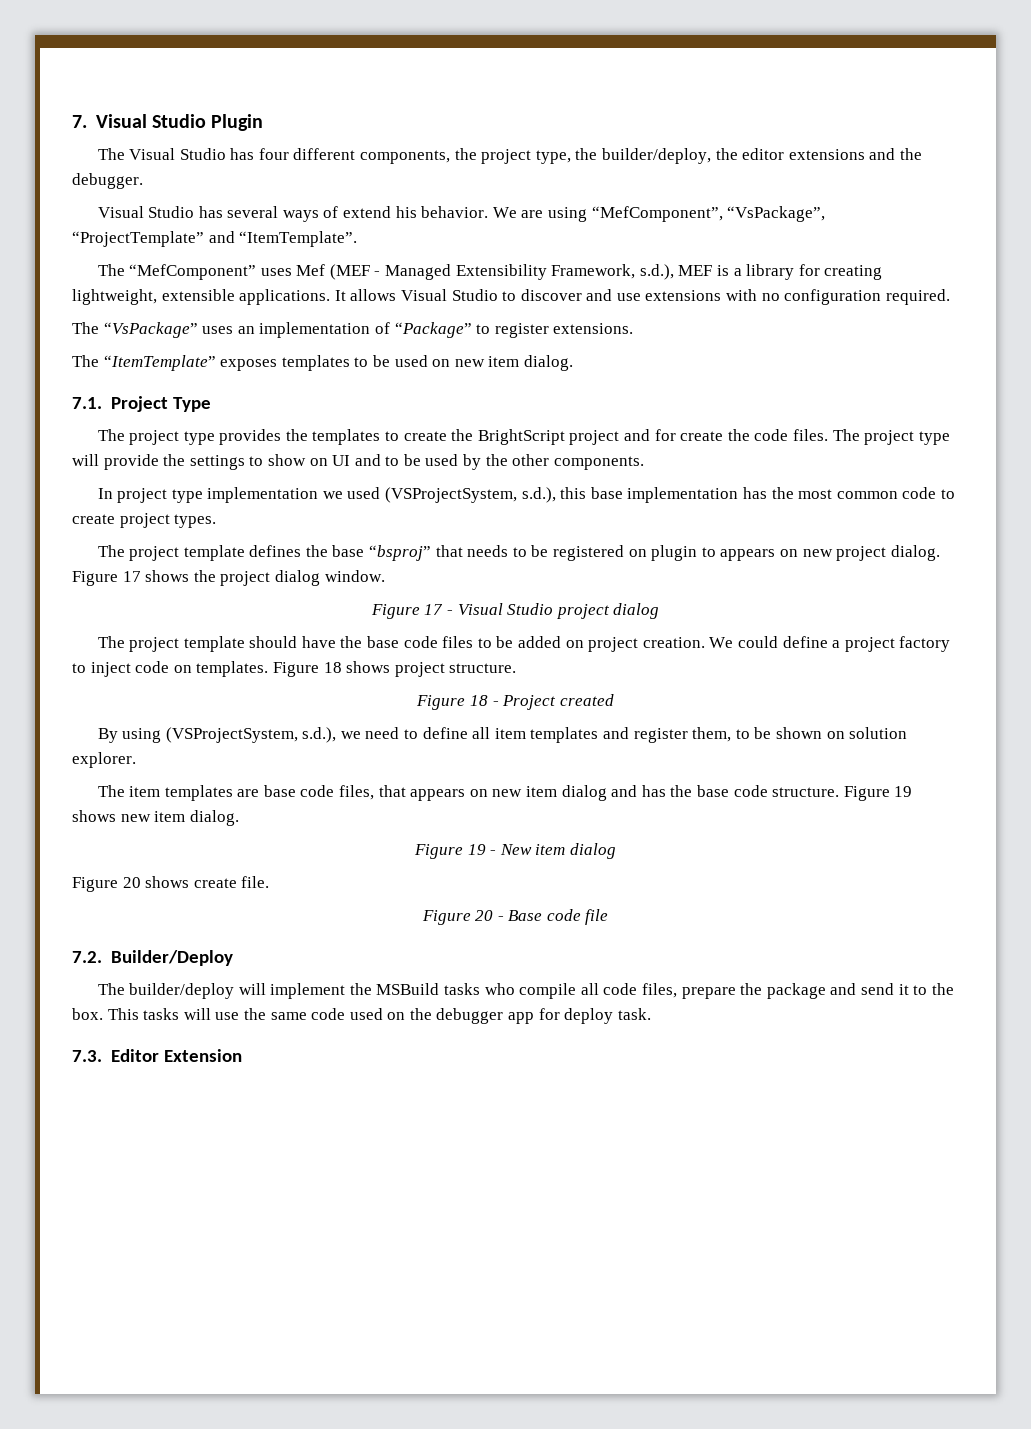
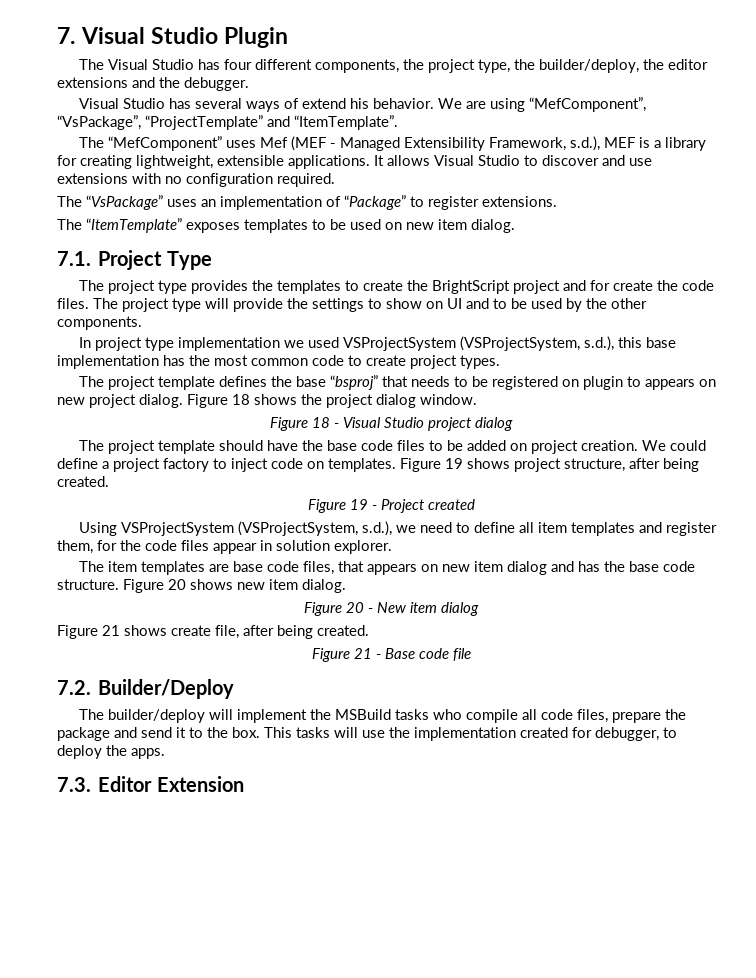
- In project type implementation we used (VSProjectSystem, s.d.), this base implementation has the most common code to create project types.
+ In project type implementation we used VSProjectSystem (VSProjectSystem, s.d.), this base implementation has the most common code to create project types.
- Figure 17 shows the project dialog window.
+ Figure 18 shows the project dialog window.
- Figure 17 - Visual Studio project dialog
+ Figure 18 - Visual Studio project dialog
- Figure 18 shows project structure.
- Figure 18 - Project created
+ Figure 19 shows project structure, after being created.
+ Figure 19 - Project created
- By using (VSProjectSystem, s.d.), we need to define all item templates and register them, to be shown on solution explorer.
+ Using VSProjectSystem (VSProjectSystem, s.d.), we need to define all item templates and register them, for the code files appear in solution explorer.
- Figure 19 shows new item dialog.
+ Figure 20 shows new item dialog.
- Figure 19 - New item dialog
+ Figure 20 - New item dialog
- Figure 20 shows create file.
- Figure 20 - Base code file
+ Figure 21 shows create file, after being created.
+ Figure 21 - Base code file
- This tasks will use the same code used on the debugger app for deploy task.
+ This tasks will use the implementation created for debugger, to deploy the apps.

